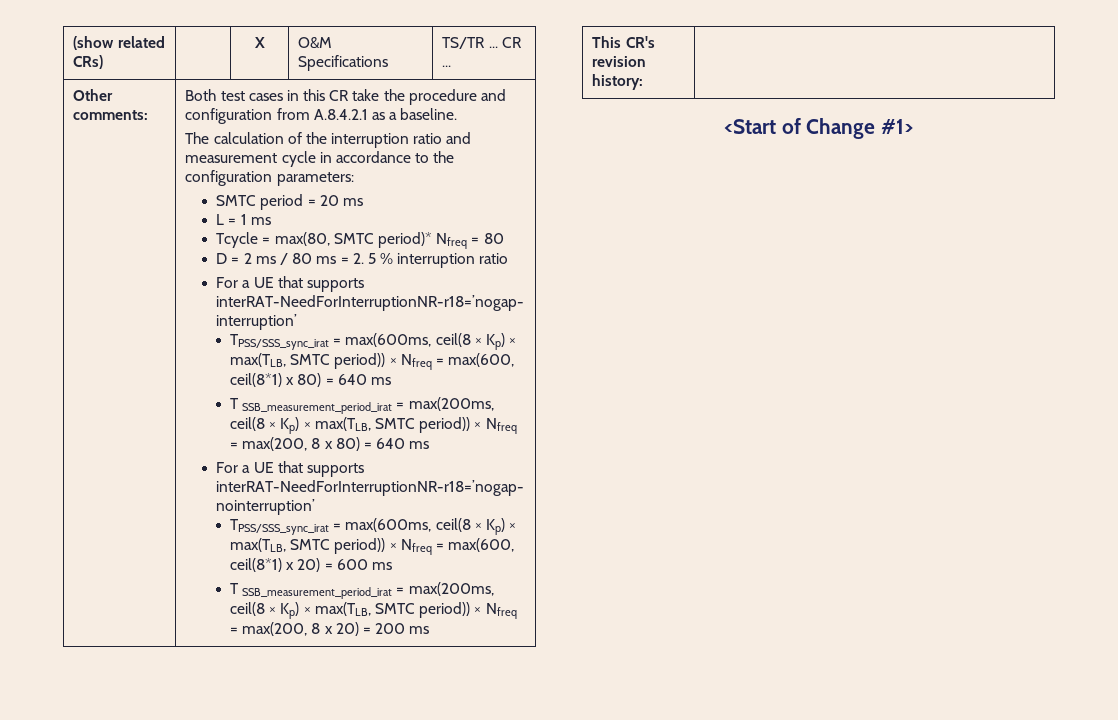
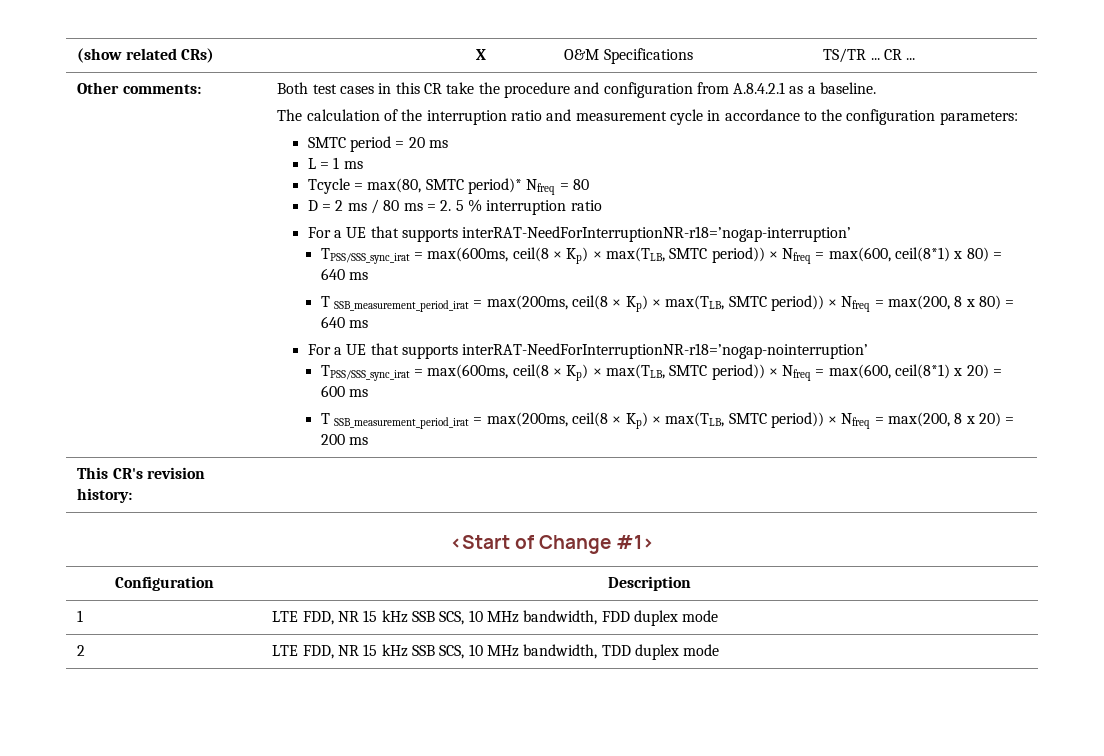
+ Configuration | Description
+ 1 | LTE FDD, NR 15 kHz SSB SCS, 10 MHz bandwidth, FDD duplex mode
+ 2 | LTE FDD, NR 15 kHz SSB SCS, 10 MHz bandwidth, TDD duplex mode

